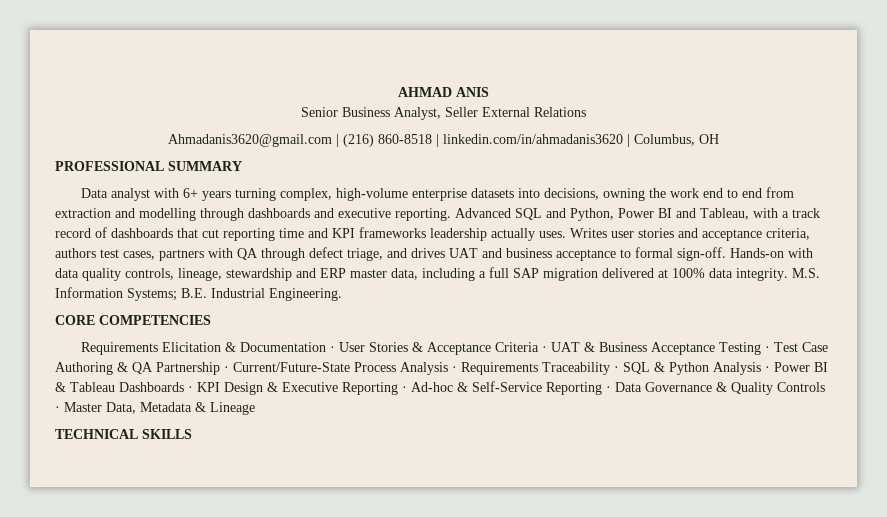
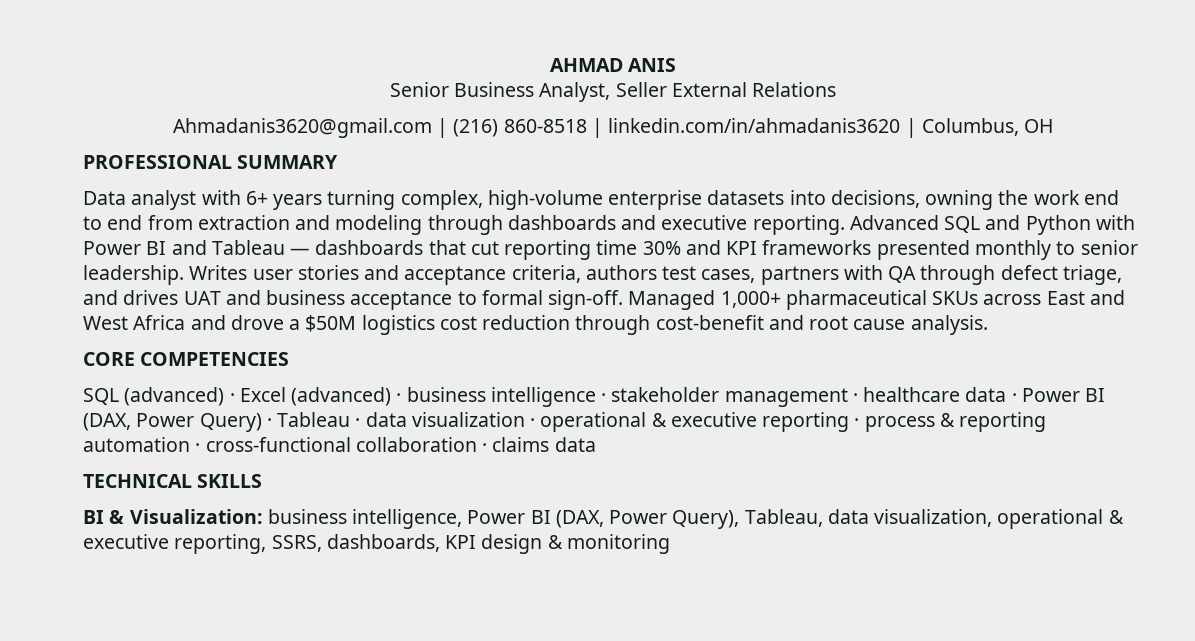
- Data analyst with 6+ years turning complex, high-volume enterprise datasets into decisions, owning the work end to end from extraction and modelling through dashboards and executive reporting.
+ Data analyst with 6+ years turning complex, high-volume enterprise datasets into decisions, owning the work end to end from extraction and modeling through dashboards and executive reporting.
- Advanced SQL and Python, Power BI and Tableau, with a track record of dashboards that cut reporting time and KPI frameworks leadership actually uses.
+ Advanced SQL and Python with Power BI and Tableau — dashboards that cut reporting time 30% and KPI frameworks presented monthly to senior leadership.
- Hands-on with data quality controls, lineage, stewardship and ERP master data, including a full SAP migration delivered at 100% data integrity. M.S. Information Systems; B.E. Industrial Engineering.
+ Managed 1,000+ pharmaceutical SKUs across East and West Africa and drove a $50M logistics cost reduction through cost-benefit and root cause analysis.
  CORE COMPETENCIES
- Requirements Elicitation & Documentation · User Stories & Acceptance Criteria · UAT & Business Acceptance Testing · Test Case Authoring & QA Partnership · Current/Future-State Process Analysis · Requirements Traceability · SQL & Python Analysis · Power BI & Tableau Dashboards · KPI Design & Executive Reporting · Ad-hoc & Self-Service Reporting · Data Governance & Quality Controls · Master Data, Metadata & Lineage
+ SQL (advanced) · Excel (advanced) · business intelligence · stakeholder management · healthcare data · Power BI (DAX, Power Query) · Tableau · data visualization · operational & executive reporting · process & reporting automation · cross-functional collaboration · claims data
  TECHNICAL SKILLS
+ BI & Visualization: business intelligence, Power BI (DAX, Power Query), Tableau, data visualization, operational & executive reporting, SSRS, dashboards, KPI design & monitoring

